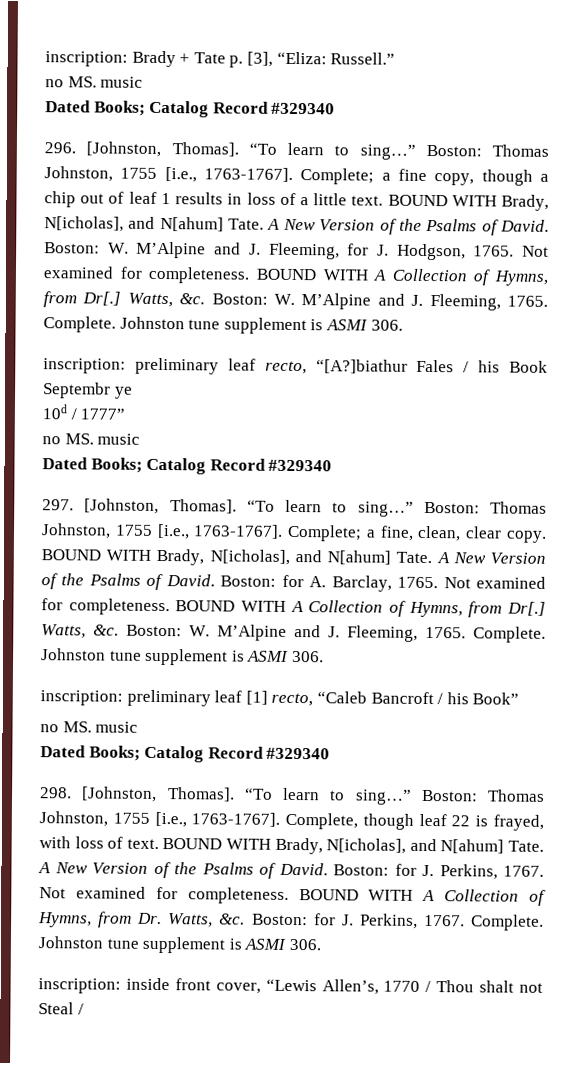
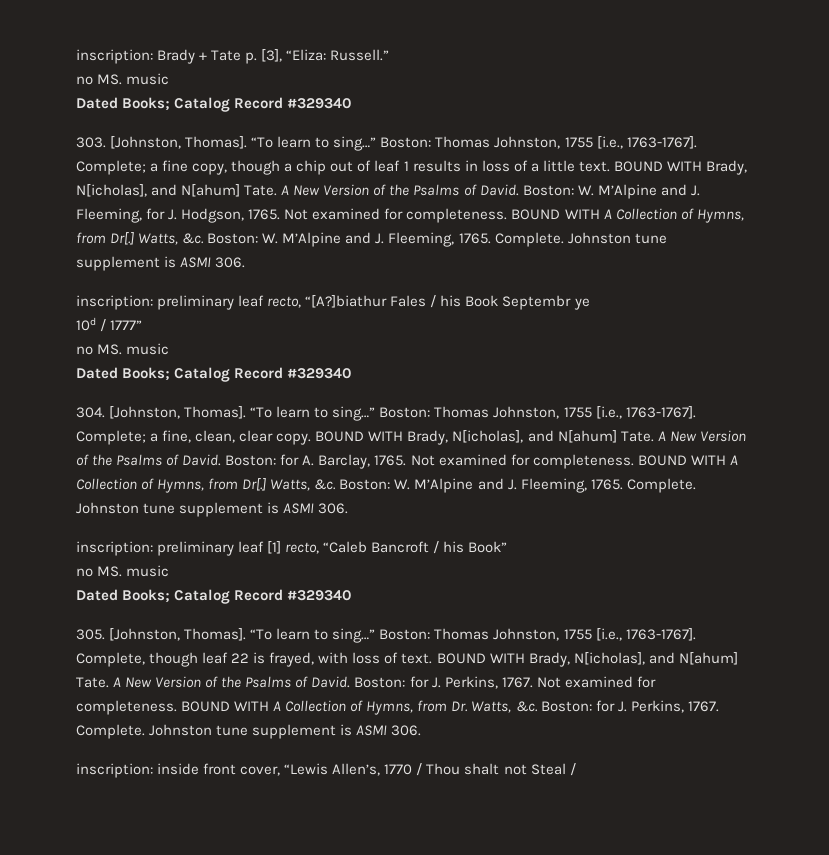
- 296. [Johnston, Thomas].
+ 303. [Johnston, Thomas].
- 297. [Johnston, Thomas].
+ 304. [Johnston, Thomas].
- 298. [Johnston, Thomas].
+ 305. [Johnston, Thomas].

